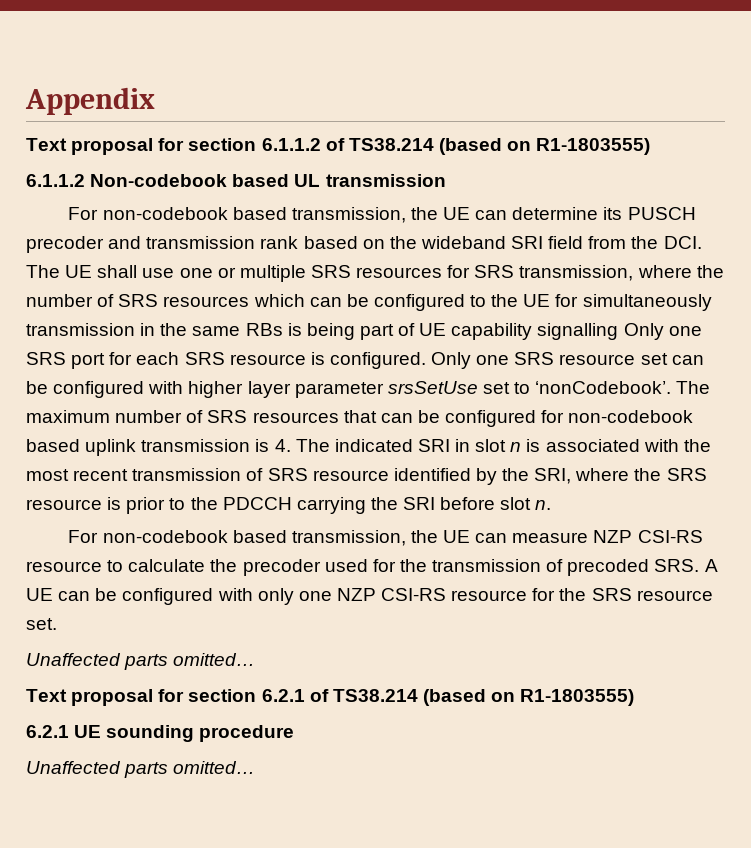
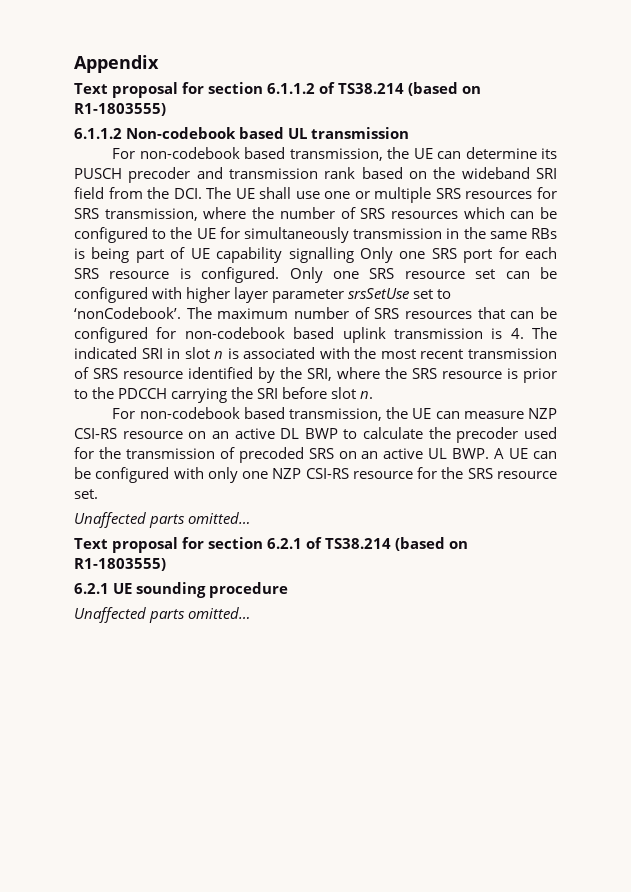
- For non-codebook based transmission, the UE can measure NZP CSI-RS resource to calculate the precoder used for the transmission of precoded SRS. A UE can be configured with only one NZP CSI-RS resource for the SRS resource set.
+ For non-codebook based transmission, the UE can measure NZP CSI-RS resource on an active DL BWP to calculate the precoder used for the transmission of precoded SRS on an active UL BWP. A UE can be configured with only one NZP CSI-RS resource for the SRS resource set.

